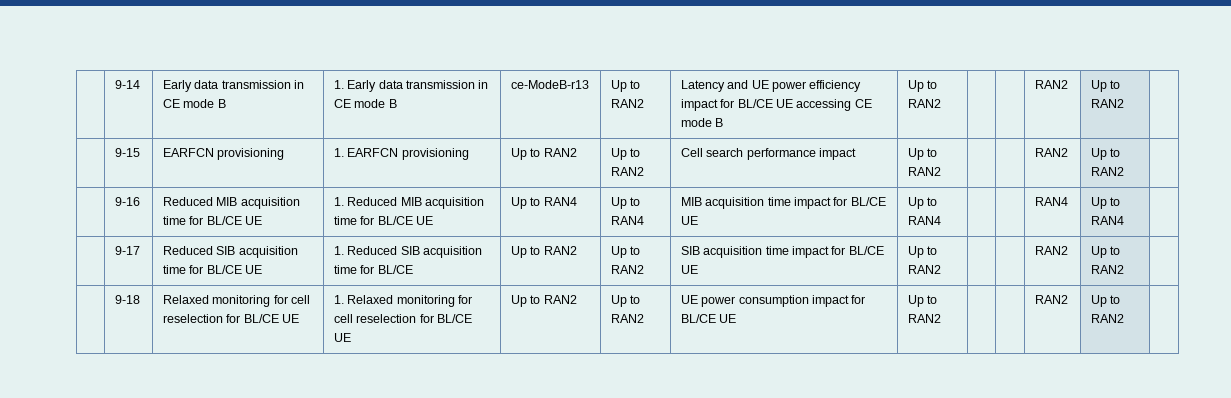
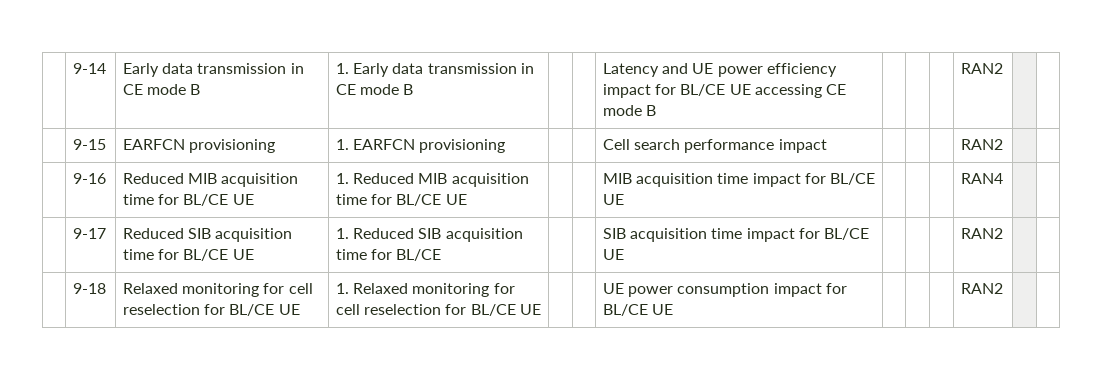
- | 9-14 | Early data transmission in CE mode B | 1. Early data transmission in CE mode B | ce-ModeB-r13 | Up to RAN2 | Latency and UE power efficiency impact for BL/CE UE accessing CE mode B | Up to RAN2 | | | RAN2 | Up to RAN2 |
+ | 9-14 | Early data transmission in CE mode B | 1. Early data transmission in CE mode B | | | Latency and UE power efficiency impact for BL/CE UE accessing CE mode B | | | | RAN2 | |
- | 9-15 | EARFCN provisioning | 1. EARFCN provisioning | Up to RAN2 | Up to RAN2 | Cell search performance impact | Up to RAN2 | | | RAN2 | Up to RAN2 |
+ | 9-15 | EARFCN provisioning | 1. EARFCN provisioning | | | Cell search performance impact | | | | RAN2 | |
- | 9-16 | Reduced MIB acquisition time for BL/CE UE | 1. Reduced MIB acquisition time for BL/CE UE | Up to RAN4 | Up to RAN4 | MIB acquisition time impact for BL/CE UE | Up to RAN4 | | | RAN4 | Up to RAN4 |
+ | 9-16 | Reduced MIB acquisition time for BL/CE UE | 1. Reduced MIB acquisition time for BL/CE UE | | | MIB acquisition time impact for BL/CE UE | | | | RAN4 | |
- | 9-17 | Reduced SIB acquisition time for BL/CE UE | 1. Reduced SIB acquisition time for BL/CE | Up to RAN2 | Up to RAN2 | SIB acquisition time impact for BL/CE UE | Up to RAN2 | | | RAN2 | Up to RAN2 |
+ | 9-17 | Reduced SIB acquisition time for BL/CE UE | 1. Reduced SIB acquisition time for BL/CE | | | SIB acquisition time impact for BL/CE UE | | | | RAN2 | |
- | 9-18 | Relaxed monitoring for cell reselection for BL/CE UE | 1. Relaxed monitoring for cell reselection for BL/CE UE | Up to RAN2 | Up to RAN2 | UE power consumption impact for BL/CE UE | Up to RAN2 | | | RAN2 | Up to RAN2 |
+ | 9-18 | Relaxed monitoring for cell reselection for BL/CE UE | 1. Relaxed monitoring for cell reselection for BL/CE UE | | | UE power consumption impact for BL/CE UE | | | | RAN2 | |

